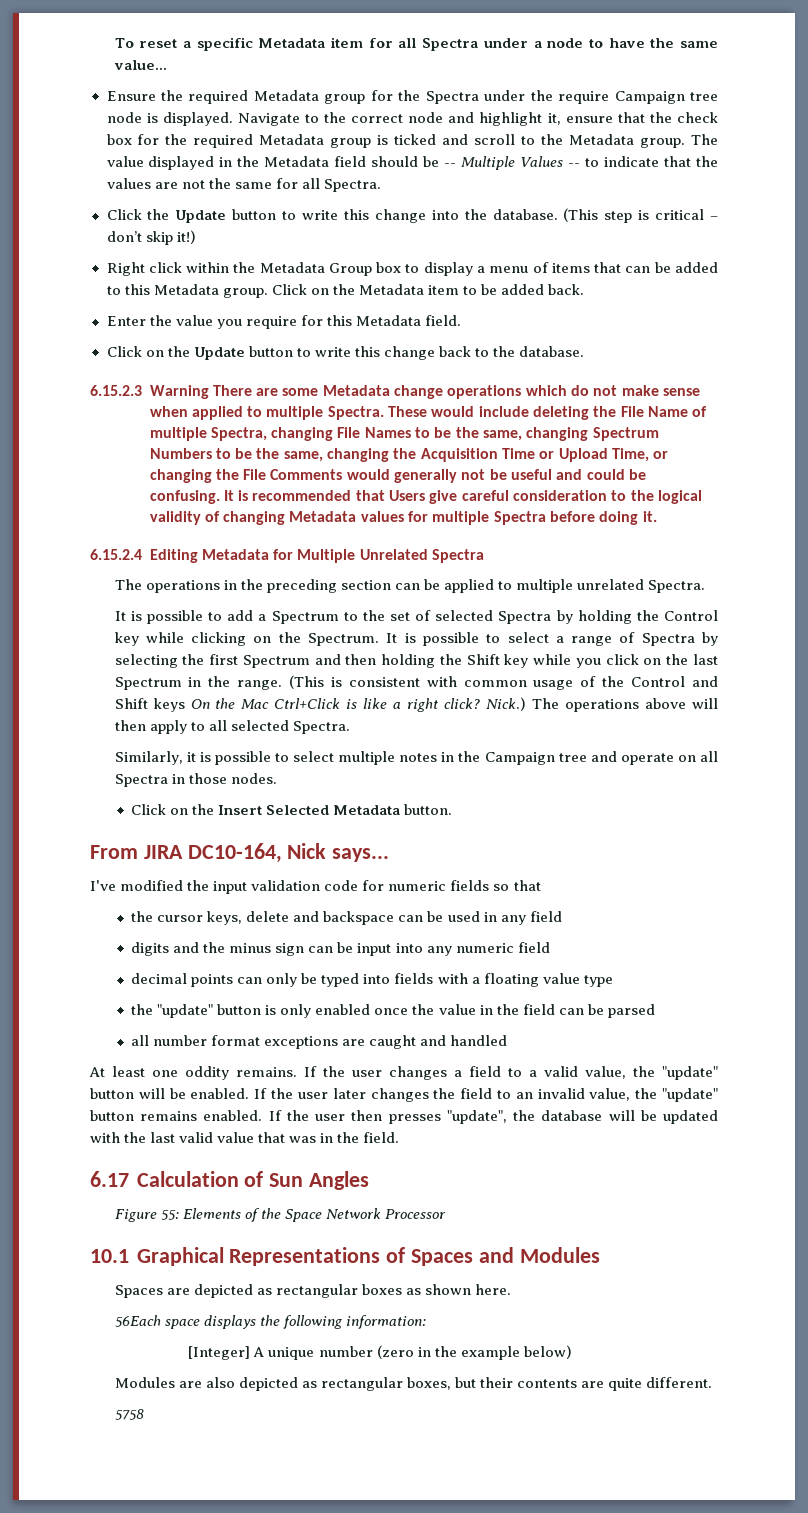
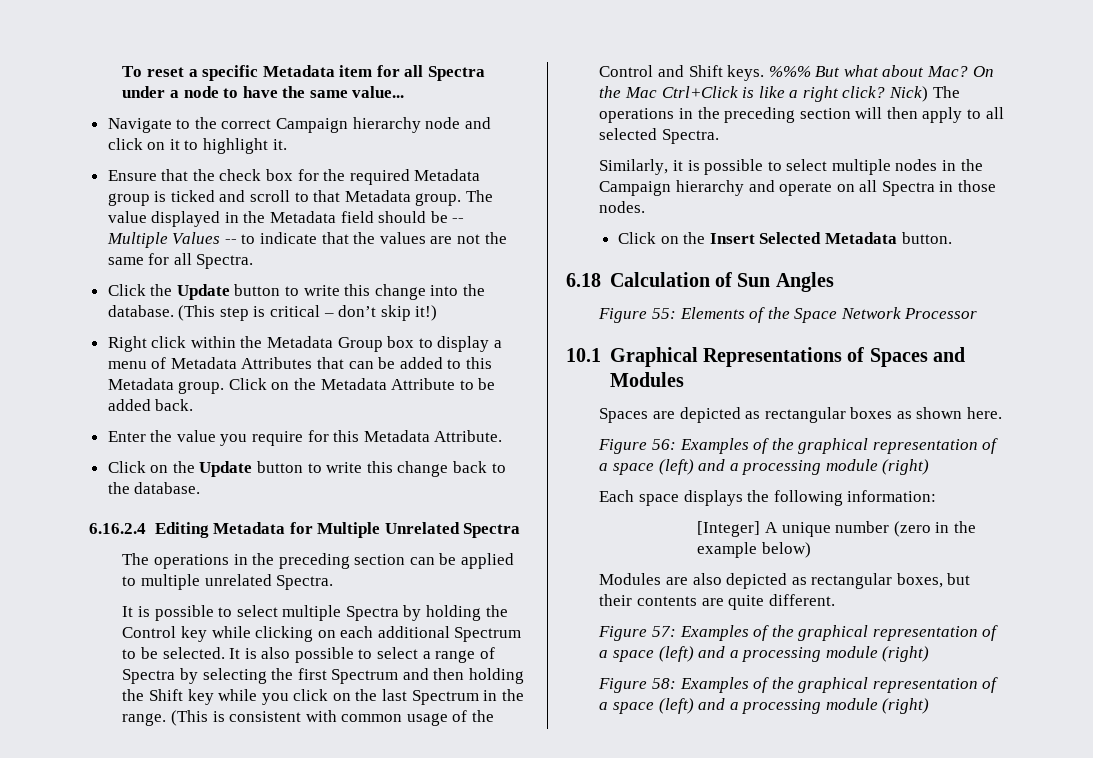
- Ensure the required Metadata group for the Spectra under the require Campaign tree node is displayed. Navigate to the correct node and highlight it, ensure that the check box for the required Metadata group is ticked and scroll to the Metadata group.
+ Navigate to the correct Campaign hierarchy node and click on it to highlight it.
+ Ensure that the check box for the required Metadata group is ticked and scroll to that Metadata group.
- Right click within the Metadata Group box to display a menu of items that can be added to this Metadata group.
+ Right click within the Metadata Group box to display a menu of Metadata Attributes that can be added to this Metadata group.
- Click on the Metadata item to be added back.
+ Click on the Metadata Attribute to be added back.
- Enter the value you require for this Metadata field.
+ Enter the value you require for this Metadata Attribute.
- 6.15.2.3 Warning There are some Metadata change operations which do not make sense when applied to multiple Spectra. These would include deleting the File Name of multiple Spectra, changing File Names to be the same, changing Spectrum Numbers to be the same, changing the Acquisition Time or Upload Time, or changing the File Comments would generally not be useful and could be confusing. It is recommended that Users give careful consideration to the logical validity of changing Metadata values for multiple Spectra before doing it.
- 6.15.2.4 Editing Metadata for Multiple Unrelated Spectra
+ 6.16.2.4 Editing Metadata for Multiple Unrelated Spectra
- It is possible to add a Spectrum to the set of selected Spectra by holding the Control key while clicking on the Spectrum. It is possible to select a range of Spectra by selecting the first Spectrum and then holding the Shift key while you click on the last Spectrum in the range.
+ It is possible to select multiple Spectra by holding the Control key while clicking on each additional Spectrum to be selected. It is also possible to select a range of Spectra by selecting the first Spectrum and then holding the Shift key while you click on the last Spectrum in the range.
- (This is consistent with common usage of the Control and Shift keys On the Mac Ctrl+Click is like a right click?
+ (This is consistent with common usage of the Control and Shift keys. %%% But what about Mac? On the Mac Ctrl+Click is like a right click?
- Nick.) The operations above will then apply to all selected Spectra.
+ Nick) The operations in the preceding section will then apply to all selected Spectra.
- Similarly, it is possible to select multiple notes in the Campaign tree and operate on all Spectra in those nodes.
+ Similarly, it is possible to select multiple nodes in the Campaign hierarchy and operate on all Spectra in those nodes.
- From JIRA DC10-164, Nick says...
- I've modified the input validation code for numeric fields so that
- the cursor keys, delete and backspace can be used in any field
- digits and the minus sign can be input into any numeric field
- decimal points can only be typed into fields with a floating value type
- the "update" button is only enabled once the value in the field can be parsed
- all number format exceptions are caught and handled
- At least one oddity remains. If the user changes a field to a valid value, the "update" button will be enabled. If the user later changes the field to an invalid value, the "update" button remains enabled. If the user then presses "update", the database will be updated with the last valid value that was in the field.
- 6.17 Calculation of Sun Angles
+ 6.18 Calculation of Sun Angles
- 56Each space displays the following information:
+ Figure 56: Examples of the graphical representation of a space (left) and a processing module (right)
+ Each space displays the following information:
- 5758
+ Figure 57: Examples of the graphical representation of a space (left) and a processing module (right)
+ Figure 58: Examples of the graphical representation of a space (left) and a processing module (right)

